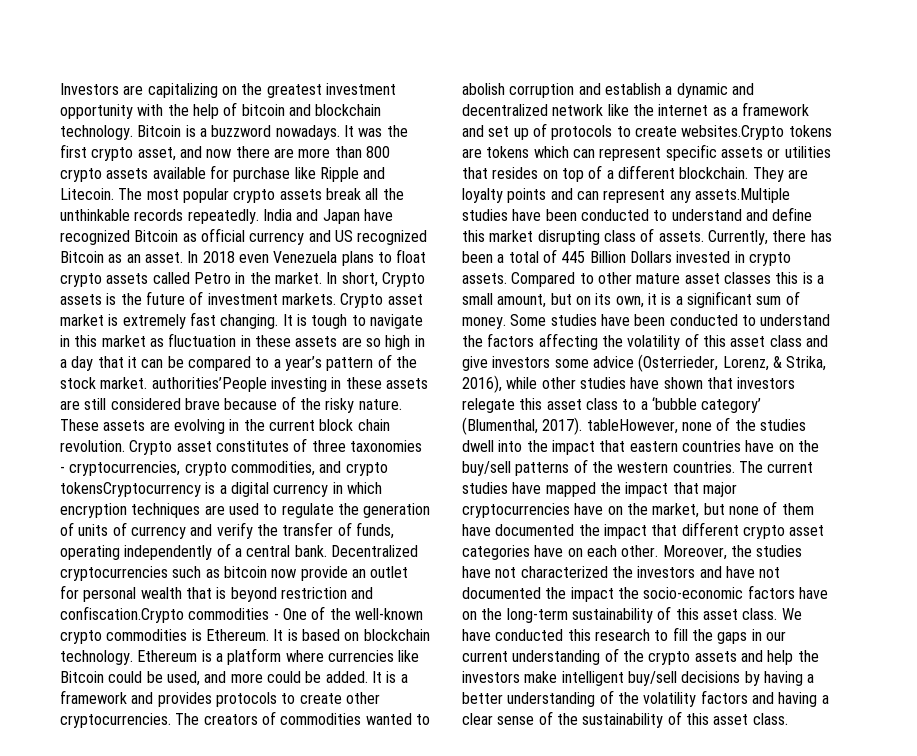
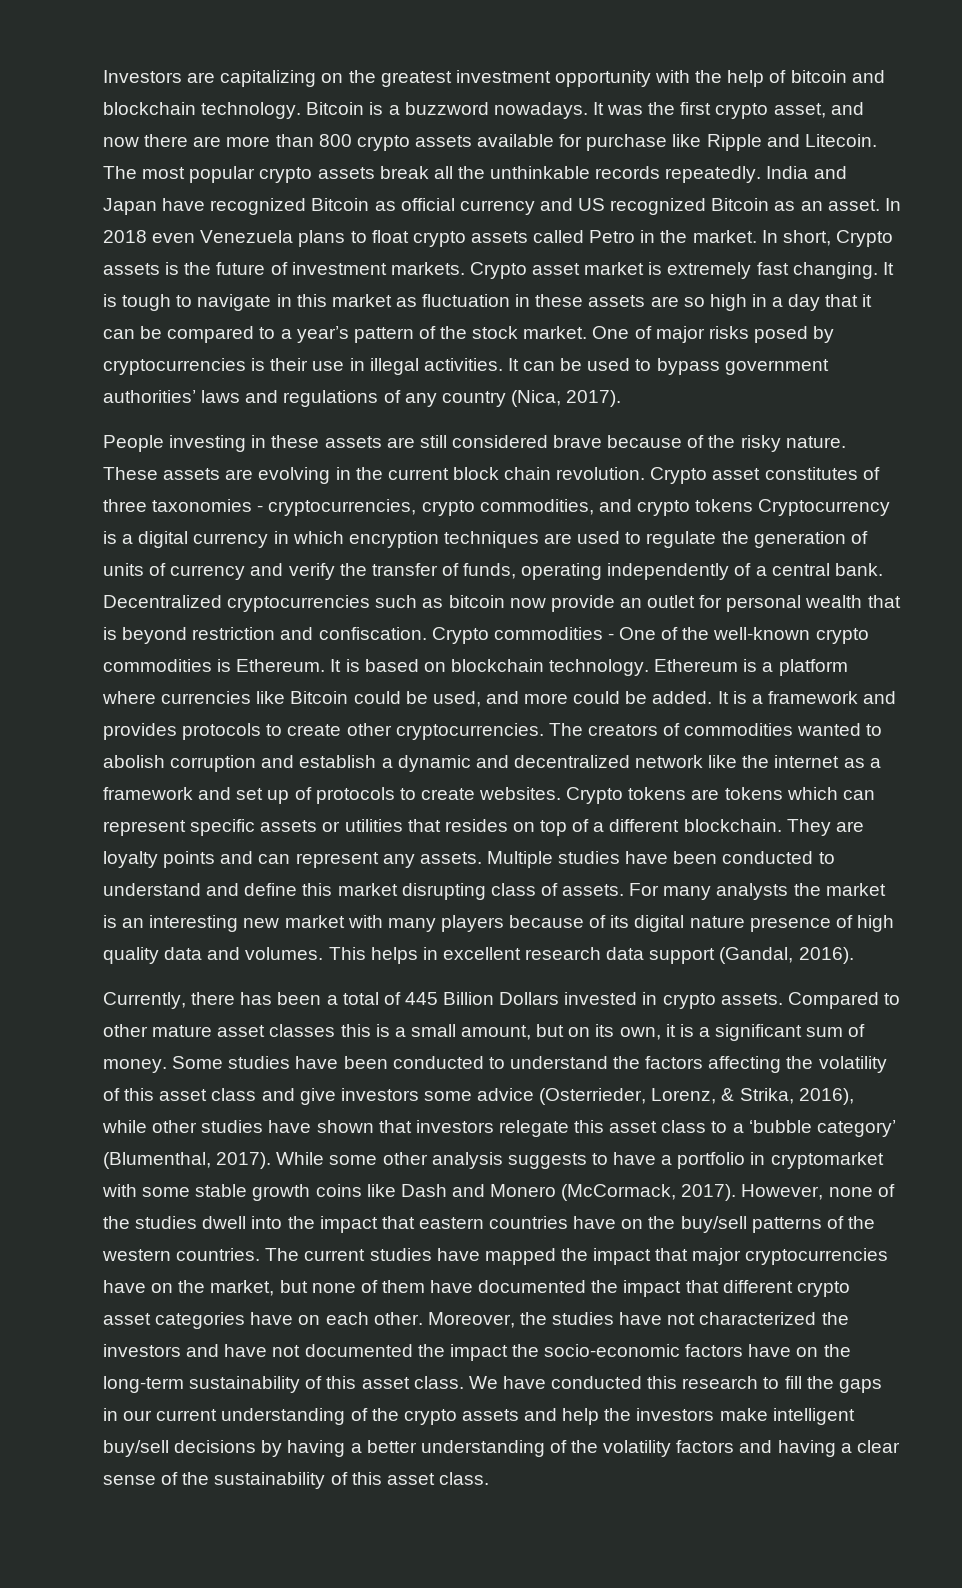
- It is tough to navigate in this market as fluctuation in these assets are so high in a day that it can be compared to a year’s pattern of the stock market. authorities’People investing in these assets are still considered brave because of the risky nature.
+ It is tough to navigate in this market as fluctuation in these assets are so high in a day that it can be compared to a year’s pattern of the stock market. One of major risks posed by cryptocurrencies is their use in illegal activities. It can be used to bypass government authorities’ laws and regulations of any country (Nica, 2017).
+ People investing in these assets are still considered brave because of the risky nature.
- Crypto asset constitutes of three taxonomies - cryptocurrencies, crypto commodities, and crypto tokensCryptocurrency is a digital currency in which encryption techniques are used to regulate the generation of units of currency and verify the transfer of funds, operating independently of a central bank.
+ Crypto asset constitutes of three taxonomies - cryptocurrencies, crypto commodities, and crypto tokens Cryptocurrency is a digital currency in which encryption techniques are used to regulate the generation of units of currency and verify the transfer of funds, operating independently of a central bank.
- Decentralized cryptocurrencies such as bitcoin now provide an outlet for personal wealth that is beyond restriction and confiscation.Crypto commodities - One of the well-known crypto commodities is Ethereum.
+ Decentralized cryptocurrencies such as bitcoin now provide an outlet for personal wealth that is beyond restriction and confiscation. Crypto commodities - One of the well-known crypto commodities is Ethereum.
- The creators of commodities wanted to abolish corruption and establish a dynamic and decentralized network like the internet as a framework and set up of protocols to create websites.Crypto tokens are tokens which can represent specific assets or utilities that resides on top of a different blockchain.
+ The creators of commodities wanted to abolish corruption and establish a dynamic and decentralized network like the internet as a framework and set up of protocols to create websites. Crypto tokens are tokens which can represent specific assets or utilities that resides on top of a different blockchain.
- They are loyalty points and can represent any assets.Multiple studies have been conducted to understand and define this market disrupting class of assets. Currently, there has been a total of 445 Billion Dollars invested in crypto assets.
+ They are loyalty points and can represent any assets. Multiple studies have been conducted to understand and define this market disrupting class of assets. For many analysts the market is an interesting new market with many players because of its digital nature presence of high quality data and volumes. This helps in excellent research data support (Gandal, 2016).
+ Currently, there has been a total of 445 Billion Dollars invested in crypto assets.
- Some studies have been conducted to understand the factors affecting the volatility of this asset class and give investors some advice (Osterrieder, Lorenz, & Strika, 2016), while other studies have shown that investors relegate this asset class to a ‘bubble category’ (Blumenthal, 2017). tableHowever, none of the studies dwell into the impact that eastern countries have on the buy/sell patterns of the western countries.
+ Some studies have been conducted to understand the factors affecting the volatility of this asset class and give investors some advice (Osterrieder, Lorenz, & Strika, 2016), while other studies have shown that investors relegate this asset class to a ‘bubble category’ (Blumenthal, 2017). While some other analysis suggests to have a portfolio in cryptomarket with some stable growth coins like Dash and Monero (McCormack, 2017). However, none of the studies dwell into the impact that eastern countries have on the buy/sell patterns of the western countries.

